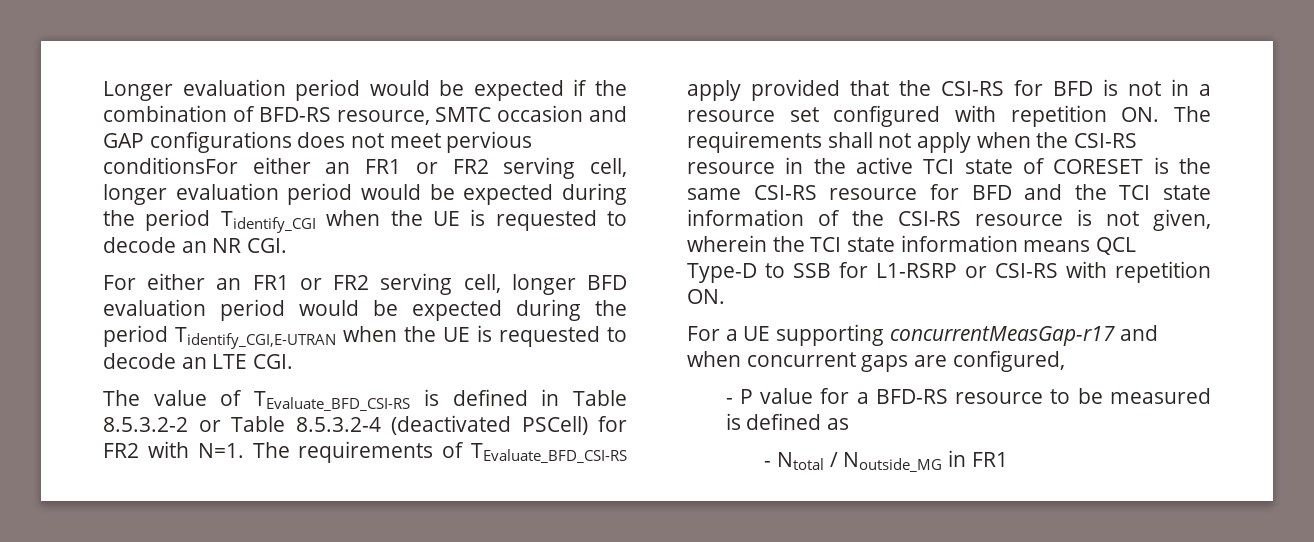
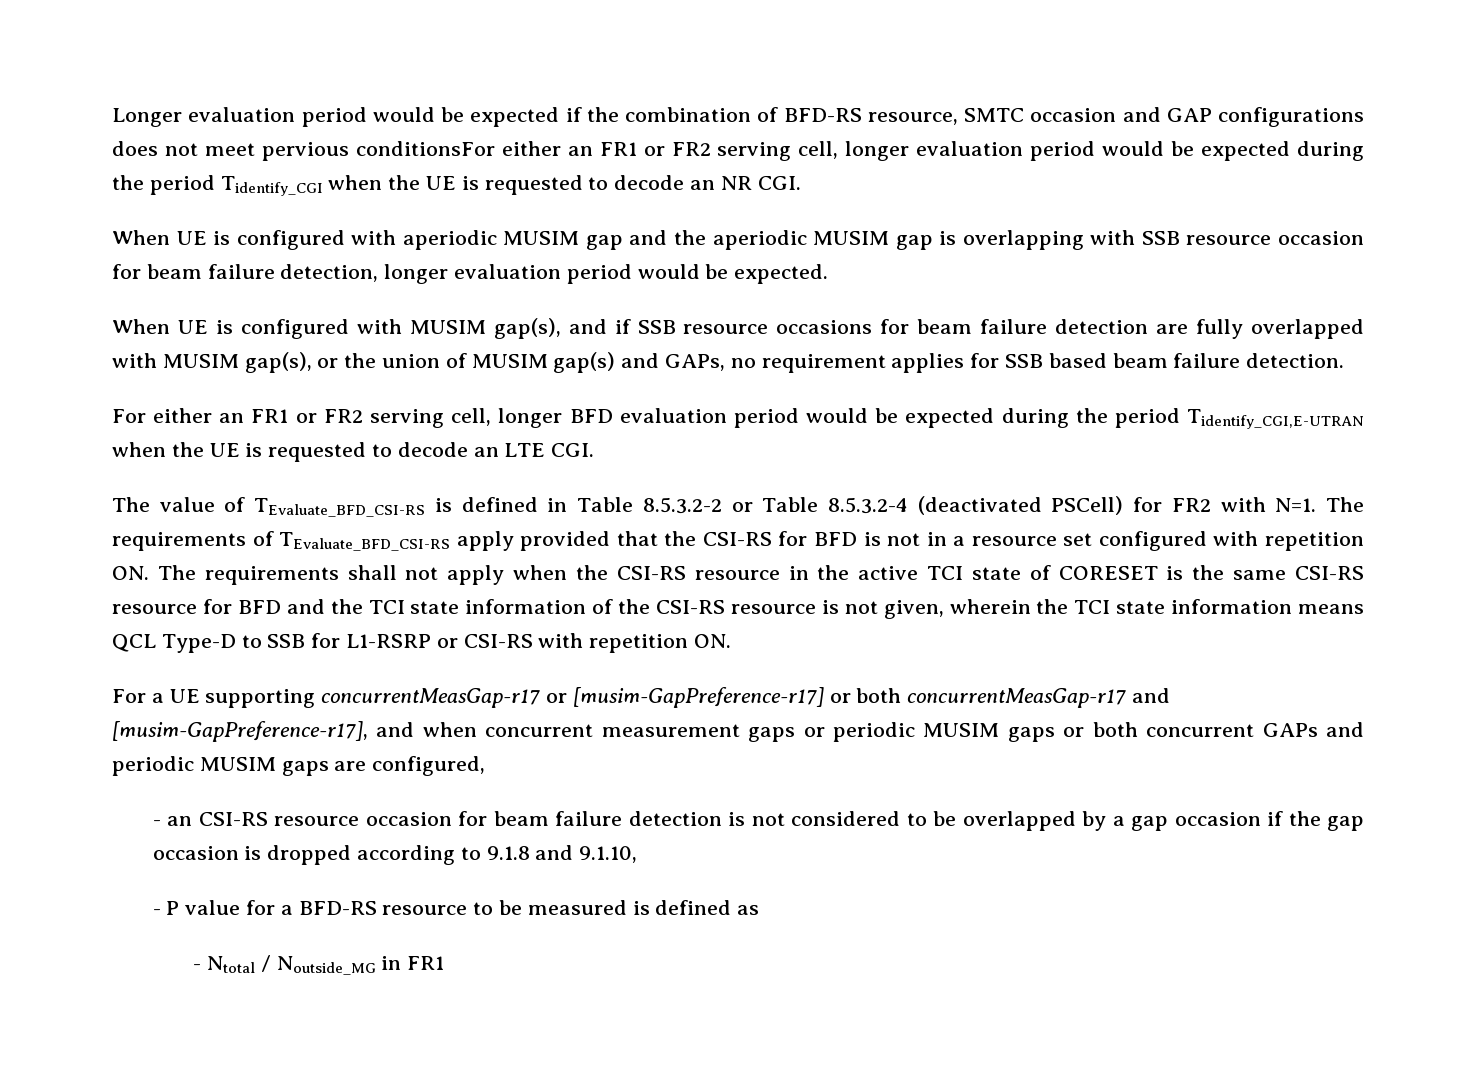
+ When UE is configured with aperiodic MUSIM gap and the aperiodic MUSIM gap is overlapping with SSB resource occasion for beam failure detection, longer evaluation period would be expected.
+ When UE is configured with MUSIM gap(s), and if SSB resource occasions for beam failure detection are fully overlapped with MUSIM gap(s), or the union of MUSIM gap(s) and GAPs, no requirement applies for SSB based beam failure detection.
- For a UE supporting concurrentMeasGap-r17 and when concurrent gaps are configured,
+ For a UE supporting concurrentMeasGap-r17 or [musim-GapPreference-r17] or both concurrentMeasGap-r17 and [musim-GapPreference-r17], and when concurrent measurement gaps or periodic MUSIM gaps or both concurrent GAPs and periodic MUSIM gaps are configured,
+ - an CSI-RS resource occasion for beam failure detection is not considered to be overlapped by a gap occasion if the gap occasion is dropped according to 9.1.8 and 9.1.10,

